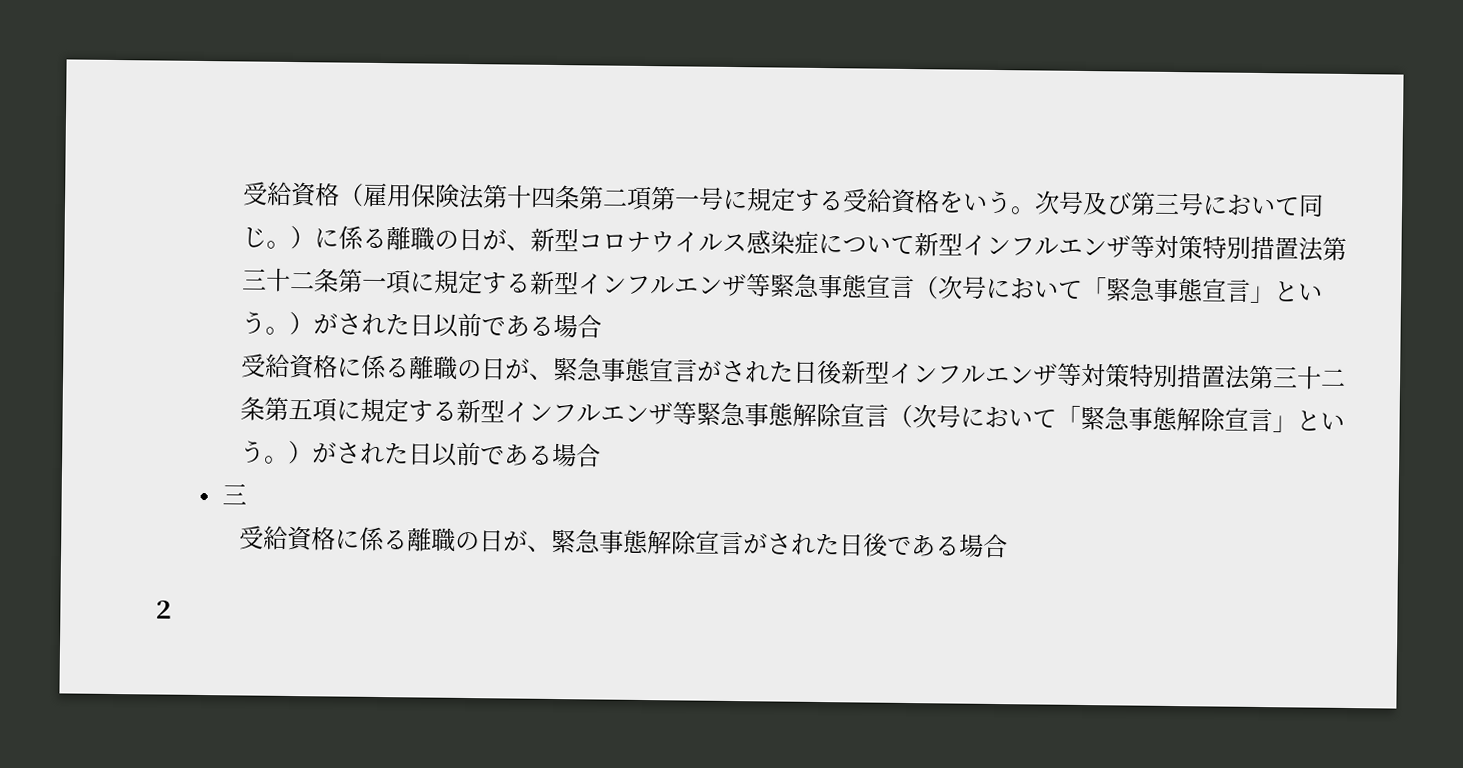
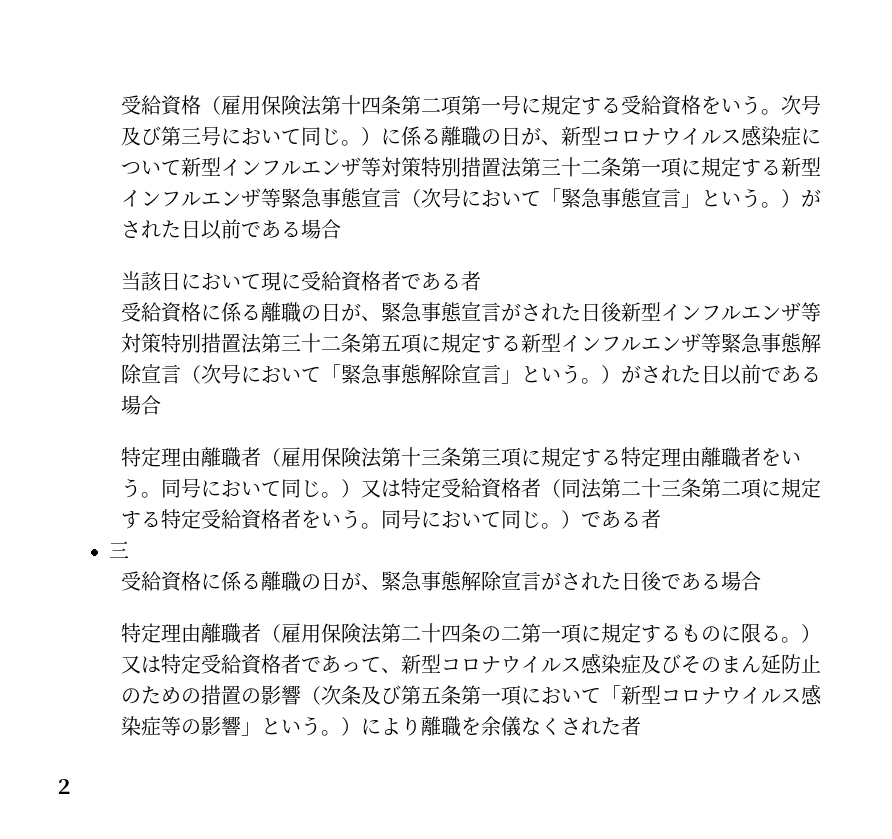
+ 当該日において現に受給資格者である者
+ 特定理由離職者（雇用保険法第十三条第三項に規定する特定理由離職者をいう。同号において同じ。）又は特定受給資格者（同法第二十三条第二項に規定する特定受給資格者をいう。同号において同じ。）である者
+ 特定理由離職者（雇用保険法第二十四条の二第一項に規定するものに限る。）又は特定受給資格者であって、新型コロナウイルス感染症及びそのまん延防止のための措置の影響（次条及び第五条第一項において「新型コロナウイルス感染症等の影響」という。）により離職を余儀なくされた者

